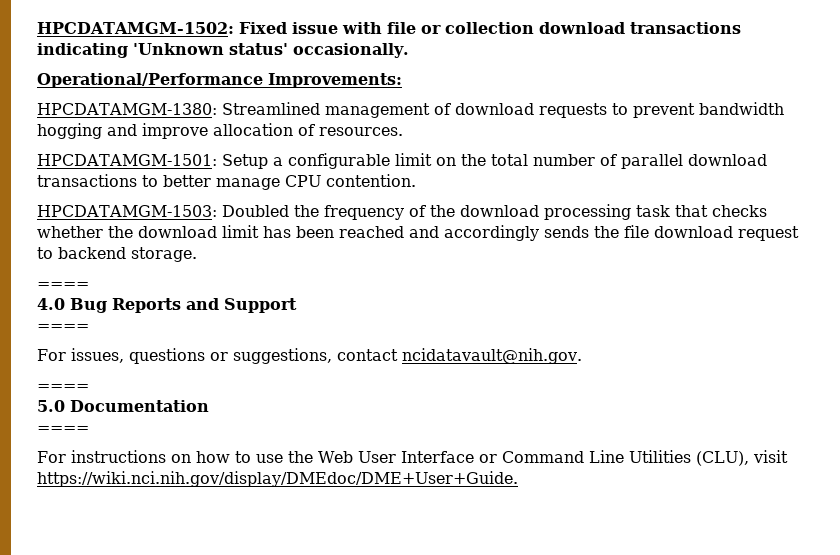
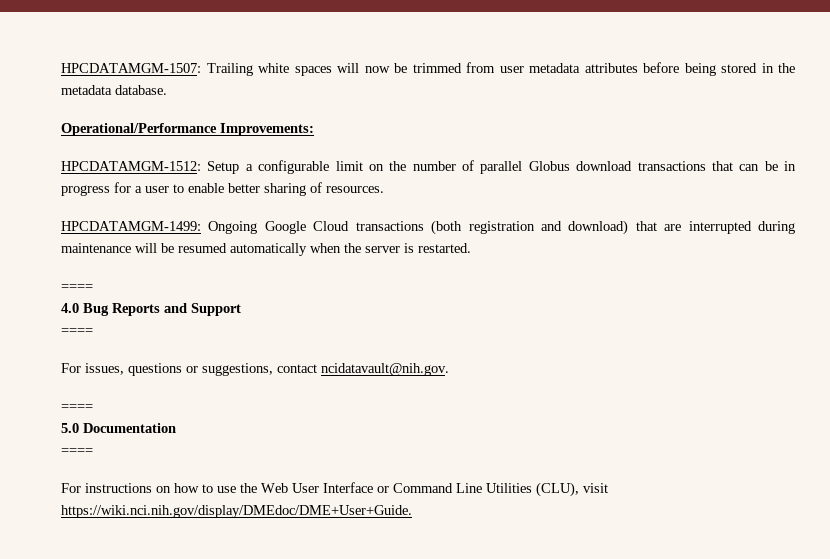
- HPCDATAMGM-1502: Fixed issue with file or collection download transactions indicating 'Unknown status' occasionally.
+ HPCDATAMGM-1507: Trailing white spaces will now be trimmed from user metadata attributes before being stored in the metadata database.
  Operational/Performance Improvements:
- HPCDATAMGM-1380: Streamlined management of download requests to prevent bandwidth hogging and improve allocation of resources.
- HPCDATAMGM-1501: Setup a configurable limit on the total number of parallel download transactions to better manage CPU contention.
- HPCDATAMGM-1503: Doubled the frequency of the download processing task that checks whether the download limit has been reached and accordingly sends the file download request to backend storage.
+ HPCDATAMGM-1512: Setup a configurable limit on the number of parallel Globus download transactions that can be in progress for a user to enable better sharing of resources.
+ HPCDATAMGM-1499: Ongoing Google Cloud transactions (both registration and download) that are interrupted during maintenance will be resumed automatically when the server is restarted.

